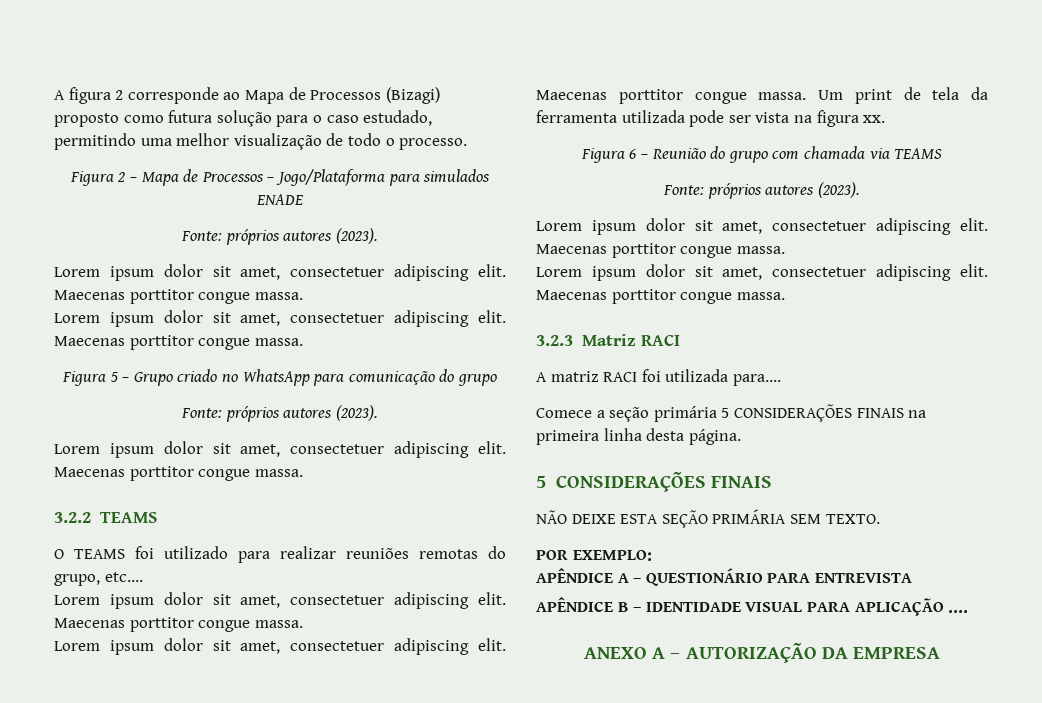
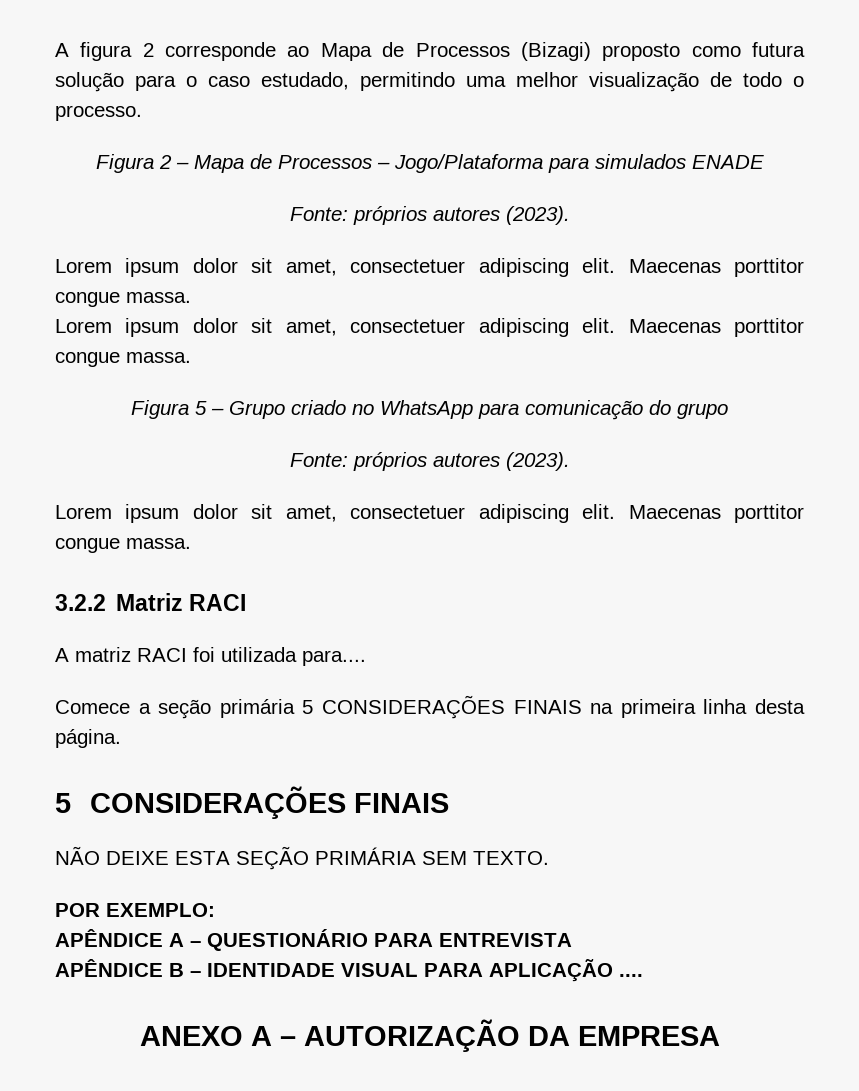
- 3.2.2 TEAMS
- O TEAMS foi utilizado para realizar reuniões remotas do grupo, etc....
- Lorem ipsum dolor sit amet, consectetuer adipiscing elit. Maecenas porttitor congue massa.
- Lorem ipsum dolor sit amet, consectetuer adipiscing elit. Maecenas porttitor congue massa. Um print de tela da ferramenta utilizada pode ser vista na figura xx.
- Figura 6 – Reunião do grupo com chamada via TEAMS
- Fonte: próprios autores (2023).
- Lorem ipsum dolor sit amet, consectetuer adipiscing elit. Maecenas porttitor congue massa.
- Lorem ipsum dolor sit amet, consectetuer adipiscing elit. Maecenas porttitor congue massa.
- 3.2.3 Matriz RACI
+ 3.2.2 Matriz RACI

